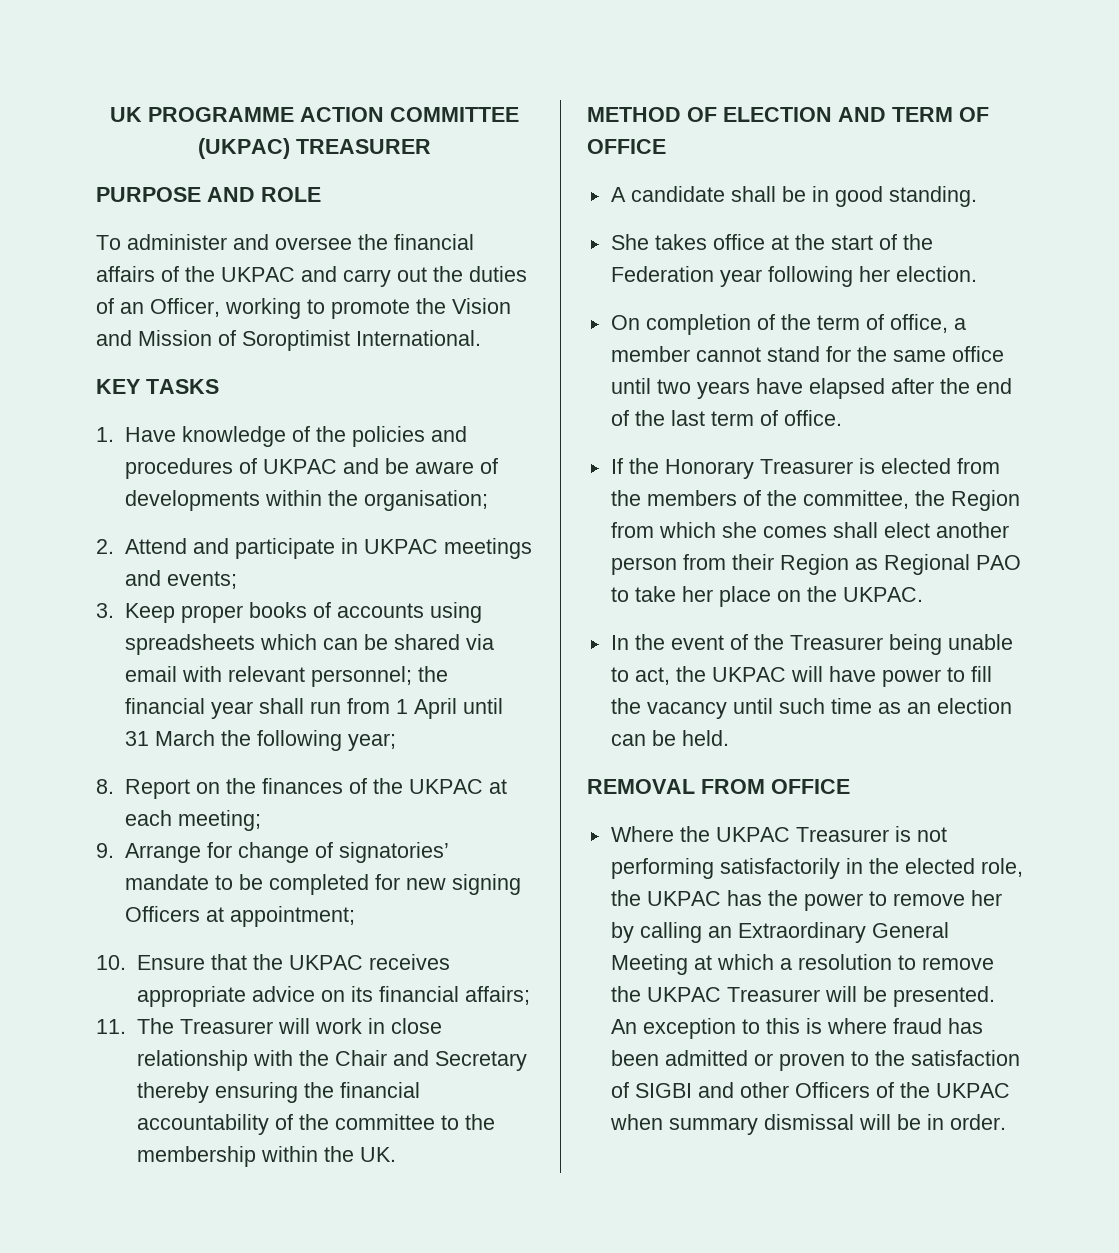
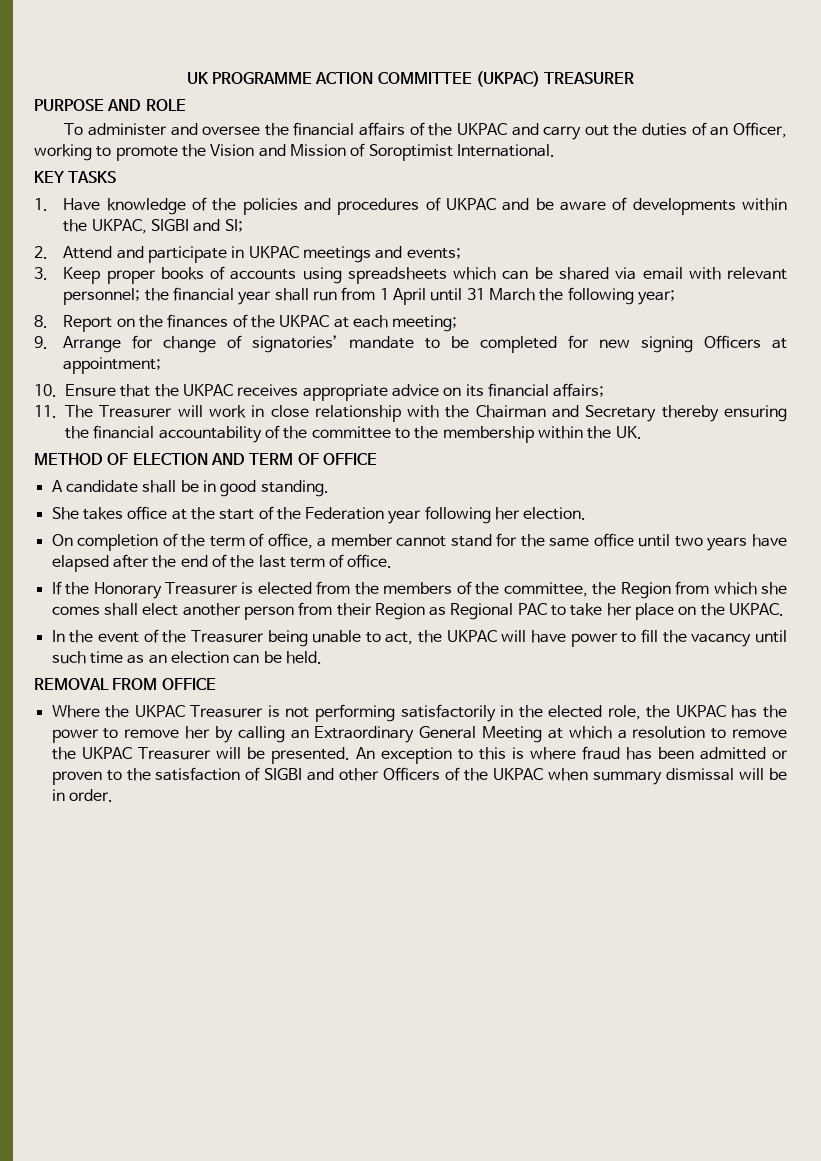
- 1. Have knowledge of the policies and procedures of UKPAC and be aware of developments within the organisation;
+ 1. Have knowledge of the policies and procedures of UKPAC and be aware of developments within the UKPAC, SIGBI and SI;
- 11. The Treasurer will work in close relationship with the Chair and Secretary thereby ensuring the financial accountability of the committee to the membership within the UK.
+ 11. The Treasurer will work in close relationship with the Chairman and Secretary thereby ensuring the financial accountability of the committee to the membership within the UK.
- If the Honorary Treasurer is elected from the members of the committee, the Region from which she comes shall elect another person from their Region as Regional PAO to take her place on the UKPAC.
+ If the Honorary Treasurer is elected from the members of the committee, the Region from which she comes shall elect another person from their Region as Regional PAC to take her place on the UKPAC.

